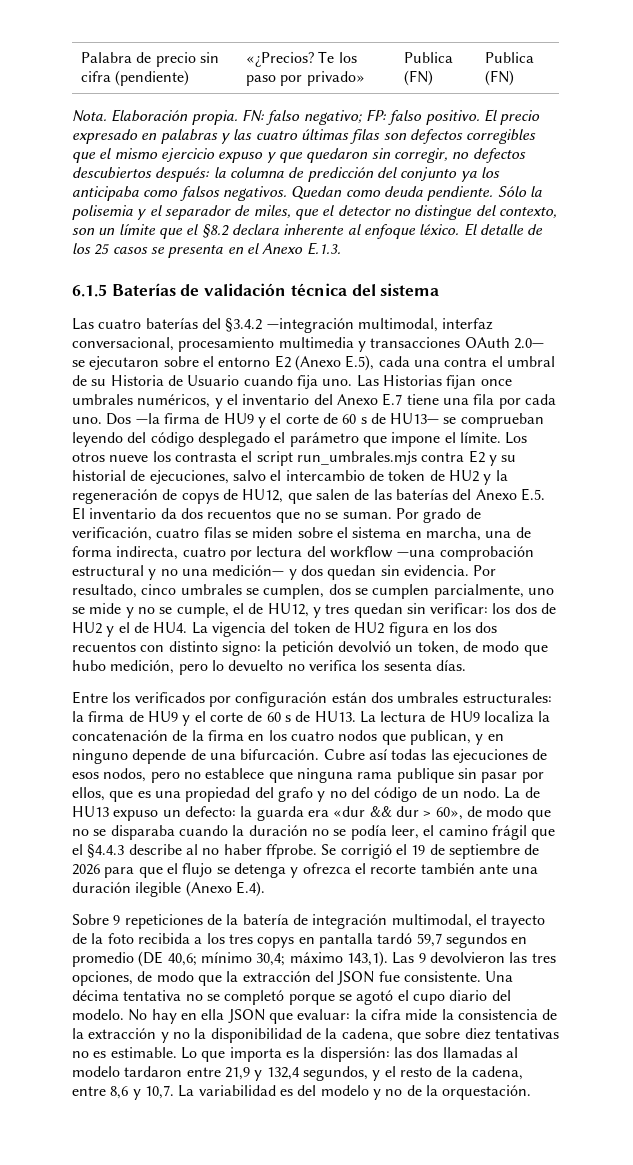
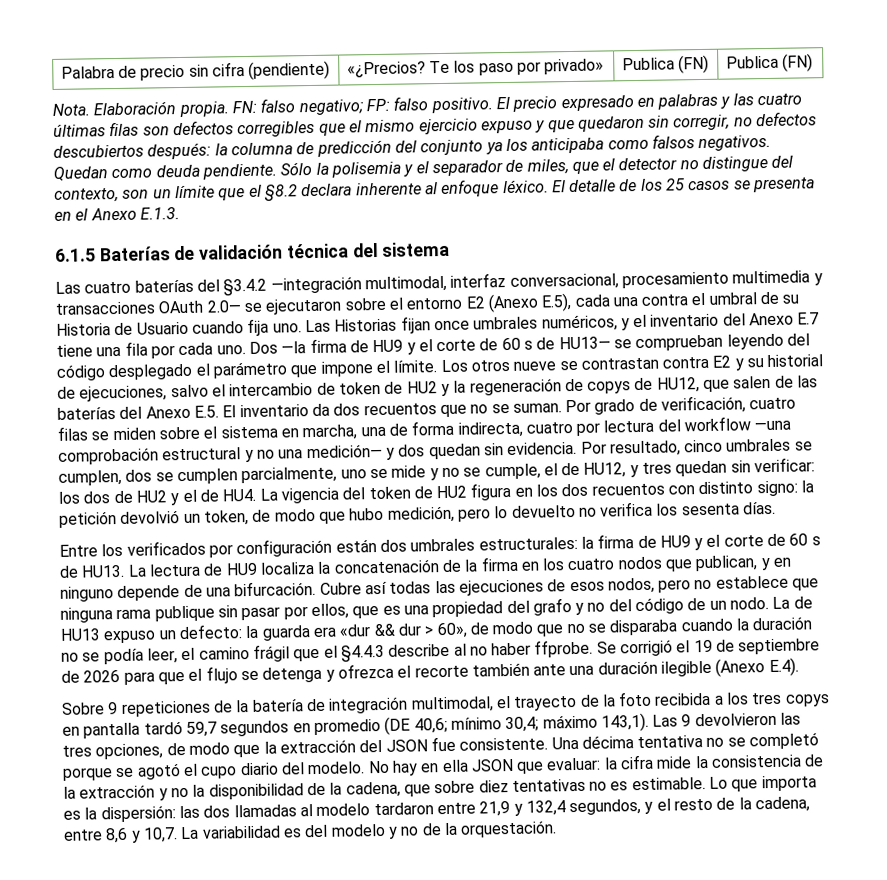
- Los otros nueve los contrasta el script run_umbrales.mjs contra E2 y su historial de ejecuciones, salvo el intercambio de token de HU2 y la regeneración de copys de HU12, que salen de las baterías del Anexo E.5. El inventario da dos recuentos que no se suman.
+ Los otros nueve se contrastan contra E2 y su historial de ejecuciones, salvo el intercambio de token de HU2 y la regeneración de copys de HU12, que salen de las baterías del Anexo E.5. El inventario da dos recuentos que no se suman.

